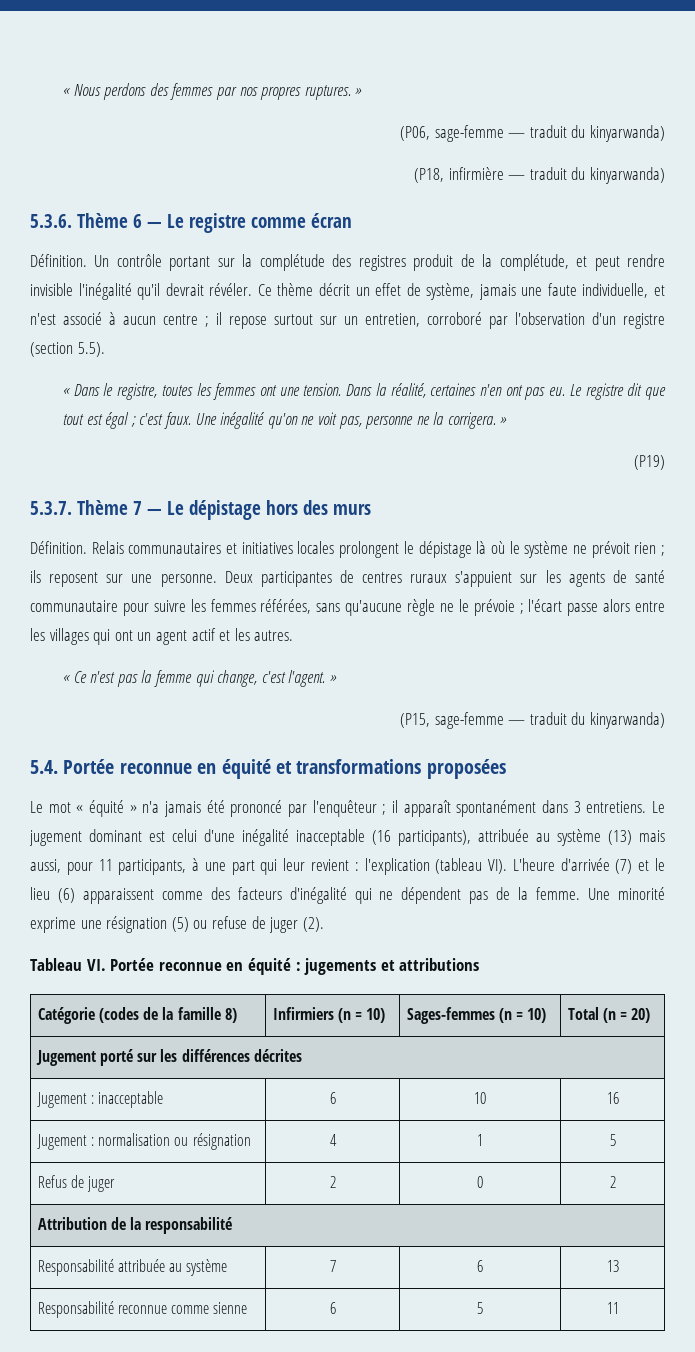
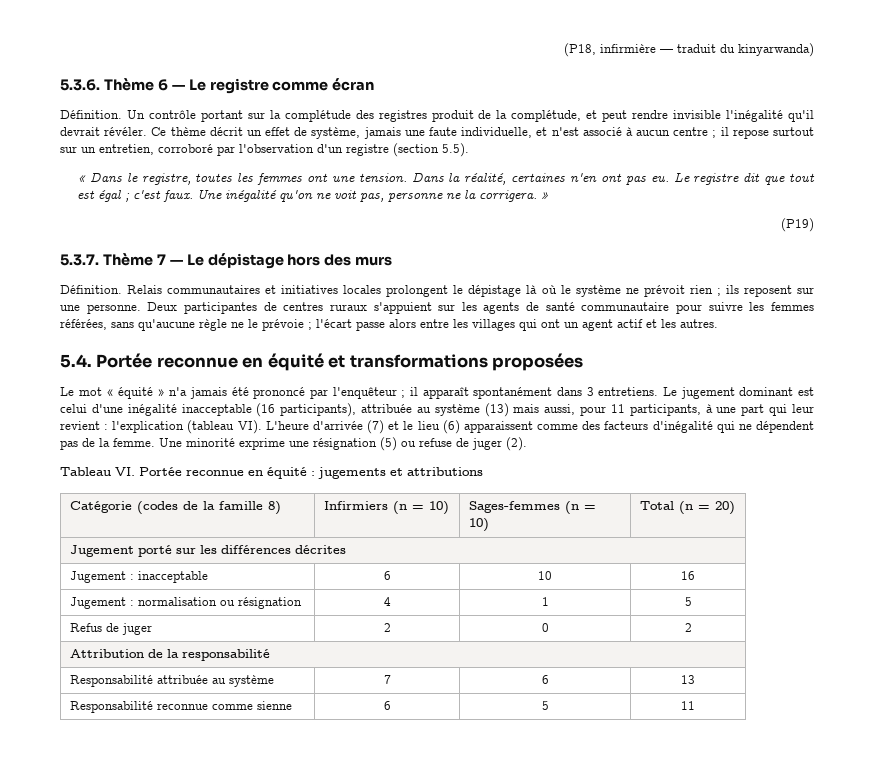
- « Nous perdons des femmes par nos propres ruptures. »
- (P06, sage-femme — traduit du kinyarwanda)
- « Ce n'est pas la femme qui change, c'est l'agent. »
- (P15, sage-femme — traduit du kinyarwanda)

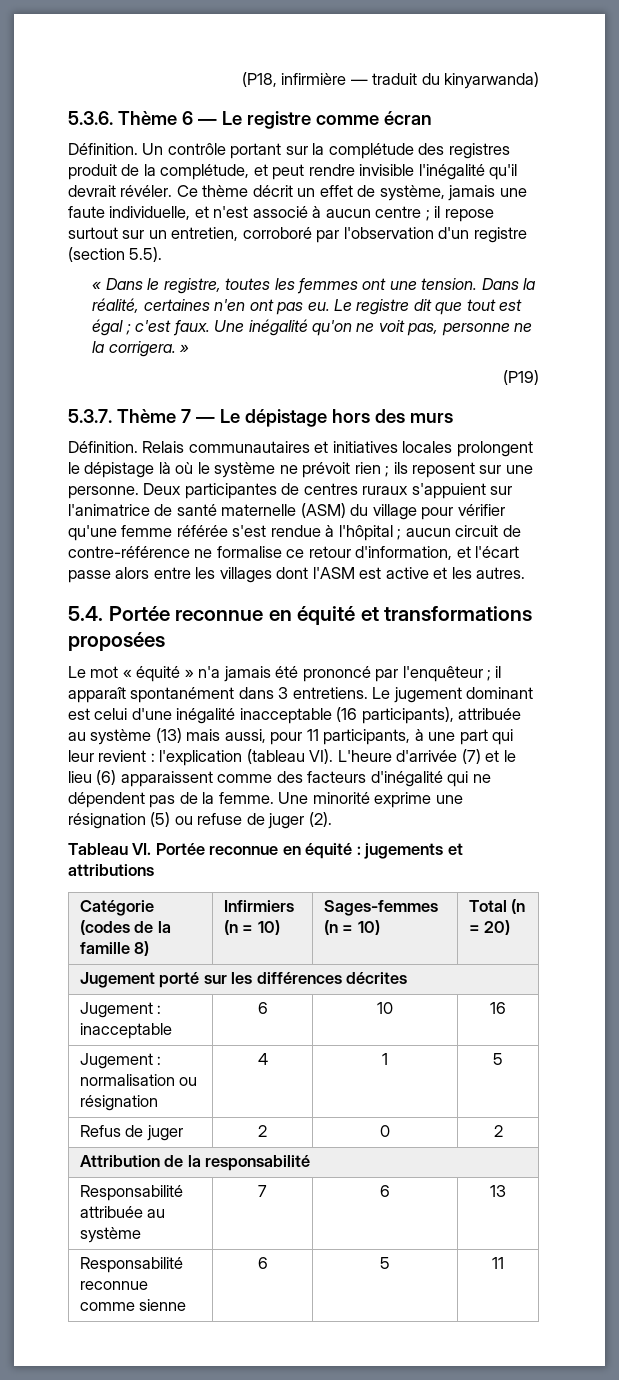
- Deux participantes de centres ruraux s'appuient sur les agents de santé communautaire pour suivre les femmes référées, sans qu'aucune règle ne le prévoie ; l'écart passe alors entre les villages qui ont un agent actif et les autres.
+ Deux participantes de centres ruraux s'appuient sur l'animatrice de santé maternelle (ASM) du village pour vérifier qu'une femme référée s'est rendue à l'hôpital ; aucun circuit de contre-référence ne formalise ce retour d'information, et l'écart passe alors entre les villages dont l'ASM est active et les autres.

